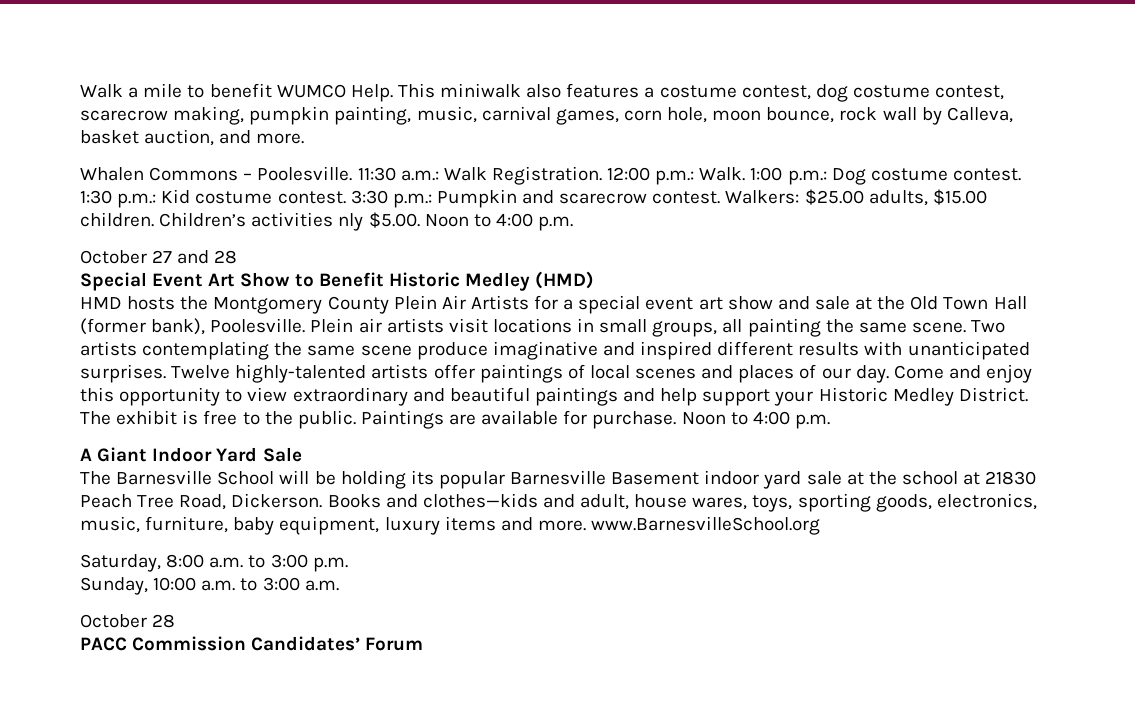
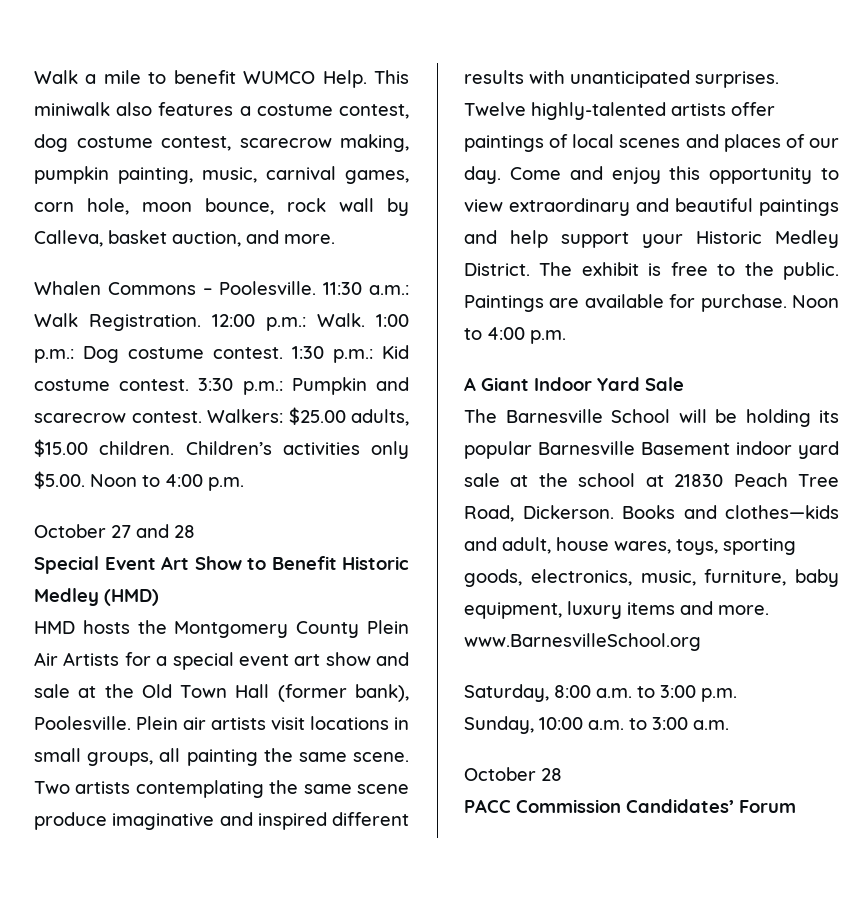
- Children’s activities nly $5.00. Noon to 4:00 p.m.
+ Children’s activities only $5.00. Noon to 4:00 p.m.

